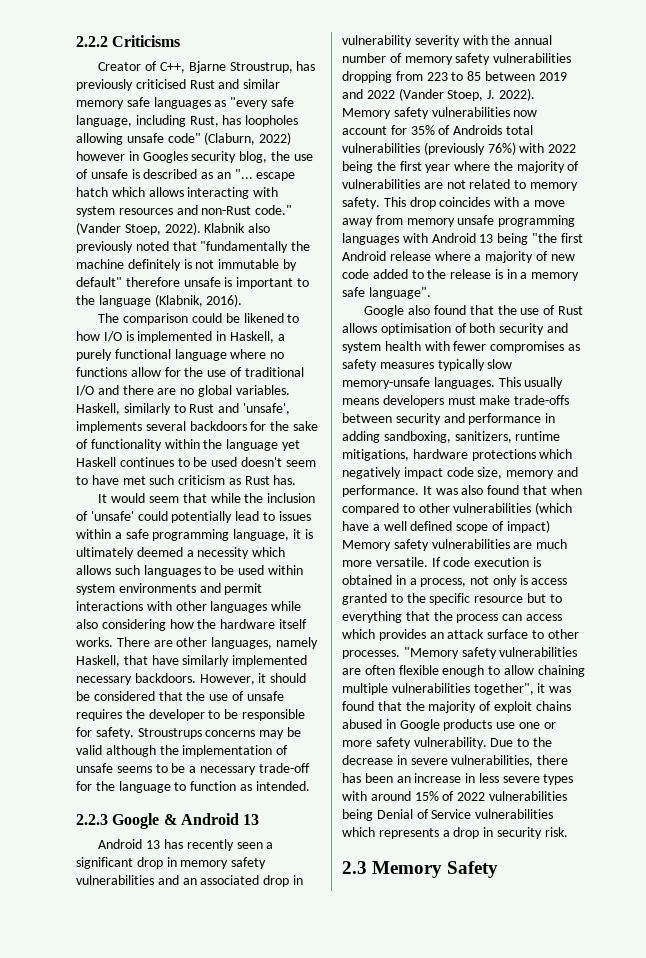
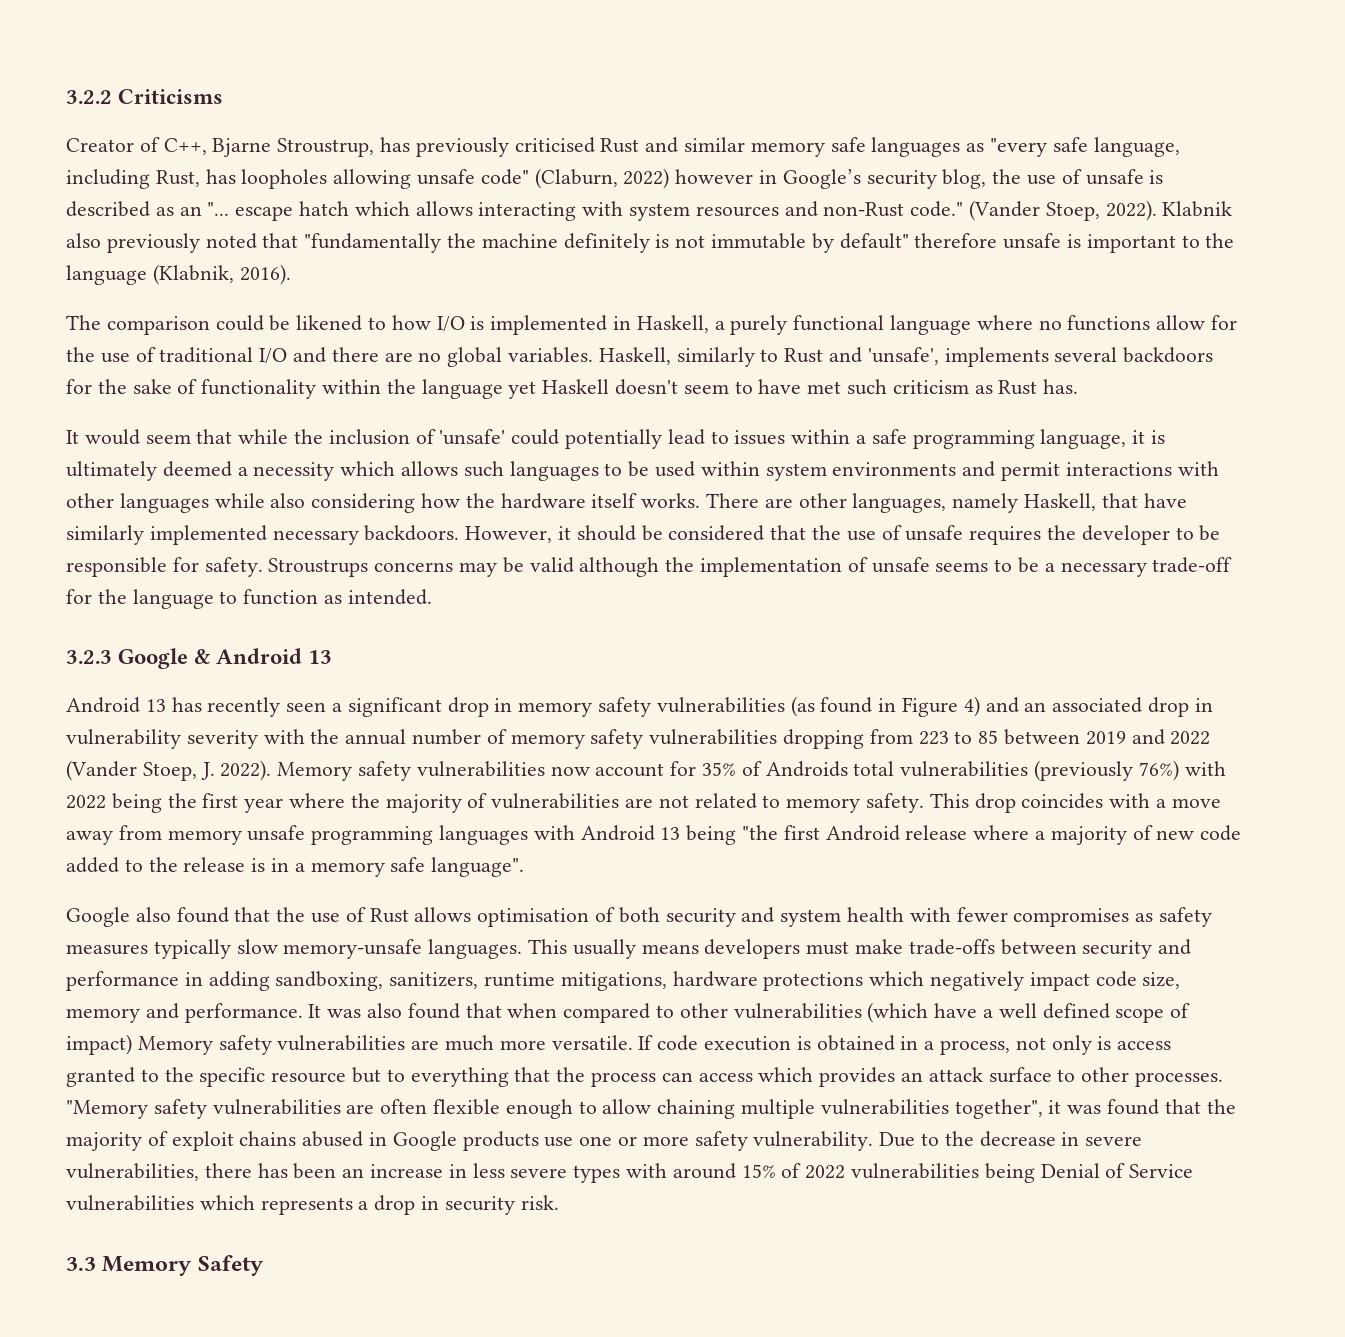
- 2.2.2 Criticisms
+ 3.2.2 Criticisms
- Creator of C++, Bjarne Stroustrup, has previously criticised Rust and similar memory safe languages as "every safe language, including Rust, has loopholes allowing unsafe code" (Claburn, 2022) however in Googles security blog, the use of unsafe is described as an "... escape hatch which allows interacting with system resources and non-Rust code."
+ Creator of C++, Bjarne Stroustrup, has previously criticised Rust and similar memory safe languages as "every safe language, including Rust, has loopholes allowing unsafe code" (Claburn, 2022) however in Google’s security blog, the use of unsafe is described as an "... escape hatch which allows interacting with system resources and non-Rust code."
- Haskell, similarly to Rust and 'unsafe', implements several backdoors for the sake of functionality within the language yet Haskell continues to be used doesn't seem to have met such criticism as Rust has.
+ Haskell, similarly to Rust and 'unsafe', implements several backdoors for the sake of functionality within the language yet Haskell doesn't seem to have met such criticism as Rust has.
- 2.2.3 Google & Android 13
+ 3.2.3 Google & Android 13
- Android 13 has recently seen a significant drop in memory safety vulnerabilities and an associated drop in vulnerability severity with the annual number of memory safety vulnerabilities dropping from 223 to 85 between 2019 and 2022 (Vander Stoep, J. 2022).
+ Android 13 has recently seen a significant drop in memory safety vulnerabilities (as found in Figure 4) and an associated drop in vulnerability severity with the annual number of memory safety vulnerabilities dropping from 223 to 85 between 2019 and 2022 (Vander Stoep, J. 2022).
- 2.3 Memory Safety
+ 3.3 Memory Safety

